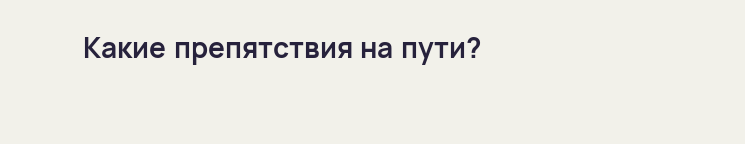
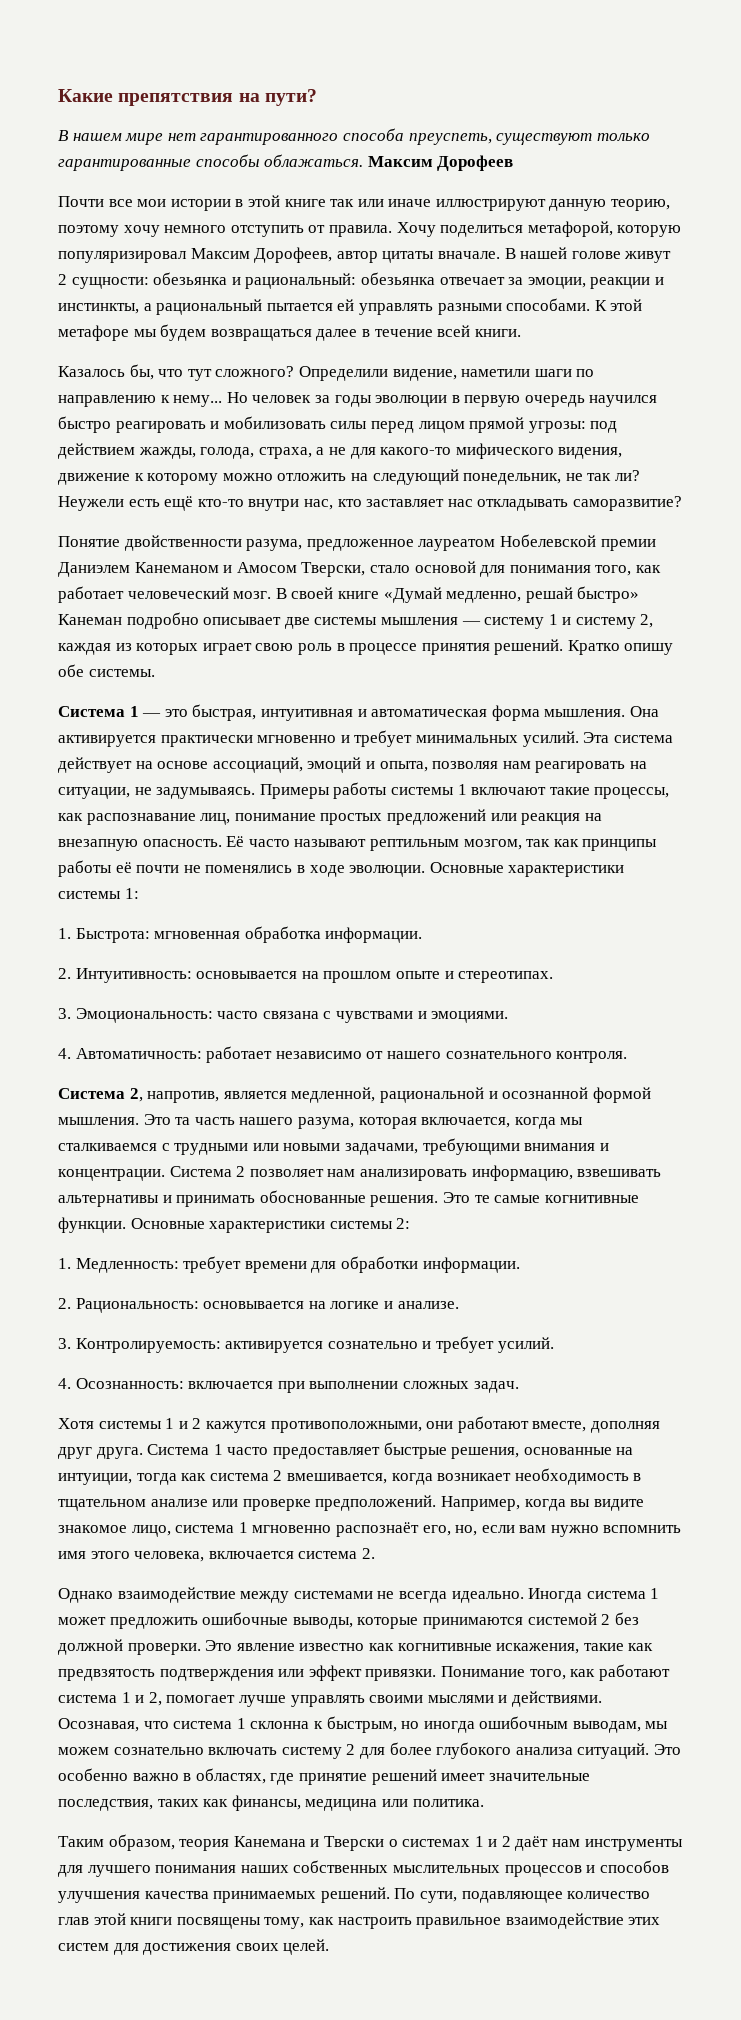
+ В нашем мире нет гарантированного способа преуспеть, существуют только гарантированные способы облажаться. Максим Дорофеев
+ Почти все мои истории в этой книге так или иначе иллюстрируют данную теорию, поэтому хочу немного отступить от правила. Хочу поделиться метафорой, которую популяризировал Максим Дорофеев, автор цитаты вначале. В нашей голове живут 2 сущности: обезьянка и рациональный: обезьянка отвечает за эмоции, реакции и инстинкты, а рациональный пытается ей управлять разными способами. К этой метафоре мы будем возвращаться далее в течение всей книги.
+ Казалось бы, что тут сложного? Определили видение, наметили шаги по направлению к нему... Но человек за годы эволюции в первую очередь научился быстро реагировать и мобилизовать силы перед лицом прямой угрозы: под действием жажды, голода, страха, а не для какого-то мифического видения, движение к которому можно отложить на следующий понедельник, не так ли? Неужели есть ещё кто-то внутри нас, кто заставляет нас откладывать саморазвитие?
+ Понятие двойственности разума, предложенное лауреатом Нобелевской премии Даниэлем Канеманом и Амосом Тверски, стало основой для понимания того, как работает человеческий мозг. В своей книге «Думай медленно, решай быстро» Канеман подробно описывает две системы мышления — систему 1 и систему 2, каждая из которых играет свою роль в процессе принятия решений. Кратко опишу обе системы.
+ Система 1 — это быстрая, интуитивная и автоматическая форма мышления. Она активируется практически мгновенно и требует минимальных усилий. Эта система действует на основе ассоциаций, эмоций и опыта, позволяя нам реагировать на ситуации, не задумываясь. Примеры работы системы 1 включают такие процессы, как распознавание лиц, понимание простых предложений или реакция на внезапную опасность. Её часто называют рептильным мозгом, так как принципы работы её почти не поменялись в ходе эволюции. Основные характеристики системы 1:
+ 1. Быстрота: мгновенная обработка информации.
+ 2. Интуитивность: основывается на прошлом опыте и стереотипах.
+ 3. Эмоциональность: часто связана с чувствами и эмоциями.
+ 4. Автоматичность: работает независимо от нашего сознательного контроля.
+ Система 2, напротив, является медленной, рациональной и осознанной формой мышления. Это та часть нашего разума, которая включается, когда мы сталкиваемся с трудными или новыми задачами, требующими внимания и концентрации. Система 2 позволяет нам анализировать информацию, взвешивать альтернативы и принимать обоснованные решения. Это те самые когнитивные функции. Основные характеристики системы 2:
+ 1. Медленность: требует времени для обработки информации.
+ 2. Рациональность: основывается на логике и анализе.
+ 3. Контролируемость: активируется сознательно и требует усилий.
+ 4. Осознанность: включается при выполнении сложных задач.
+ Хотя системы 1 и 2 кажутся противоположными, они работают вместе, дополняя друг друга. Система 1 часто предоставляет быстрые решения, основанные на интуиции, тогда как система 2 вмешивается, когда возникает необходимость в тщательном анализе или проверке предположений. Например, когда вы видите знакомое лицо, система 1 мгновенно распознаёт его, но, если вам нужно вспомнить имя этого человека, включается система 2.
+ Однако взаимодействие между системами не всегда идеально. Иногда система 1 может предложить ошибочные выводы, которые принимаются системой 2 без должной проверки. Это явление известно как когнитивные искажения, такие как предвзятость подтверждения или эффект привязки. Понимание того, как работают система 1 и 2, помогает лучше управлять своими мыслями и действиями. Осознавая, что система 1 склонна к быстрым, но иногда ошибочным выводам, мы можем сознательно включать систему 2 для более глубокого анализа ситуаций. Это особенно важно в областях, где принятие решений имеет значительные последствия, таких как финансы, медицина или политика.
+ Таким образом, теория Канемана и Тверски о системах 1 и 2 даёт нам инструменты для лучшего понимания наших собственных мыслительных процессов и способов улучшения качества принимаемых решений. По сути, подавляющее количество глав этой книги посвящены тому, как настроить правильное взаимодействие этих систем для достижения своих целей.

